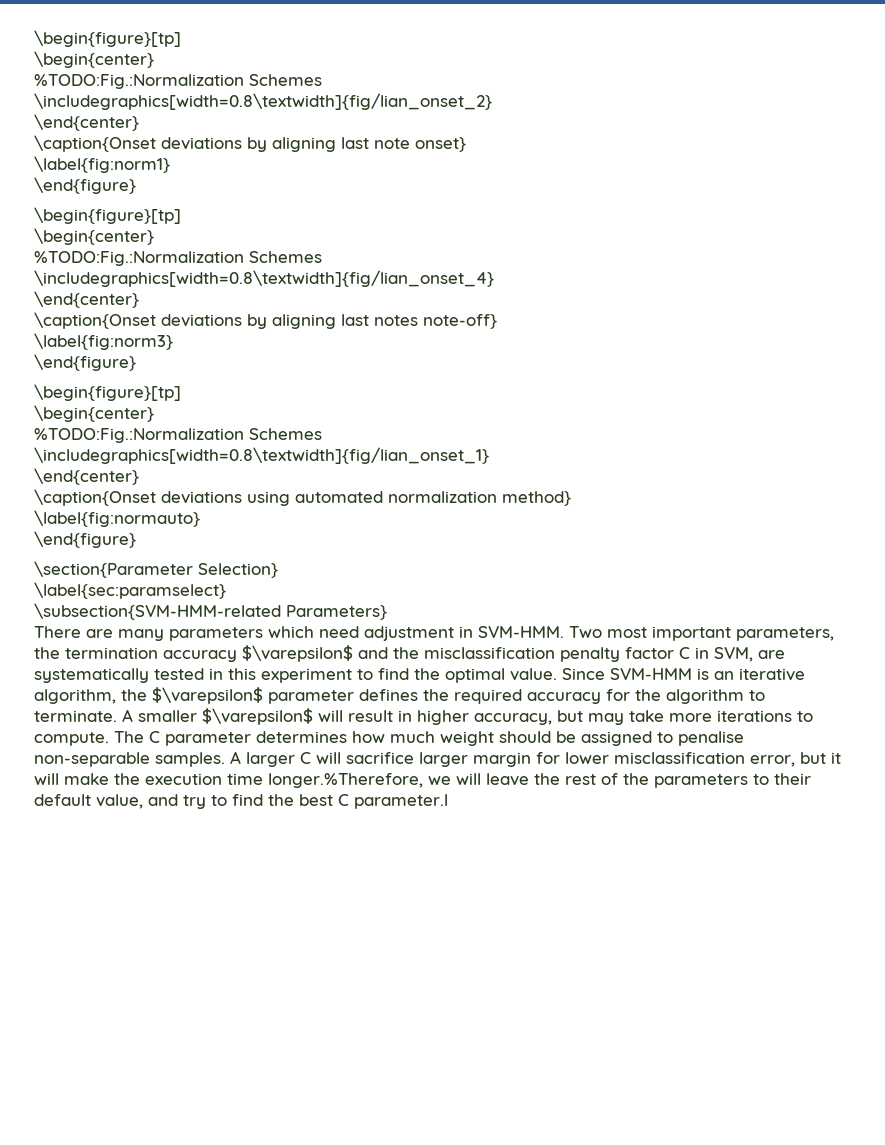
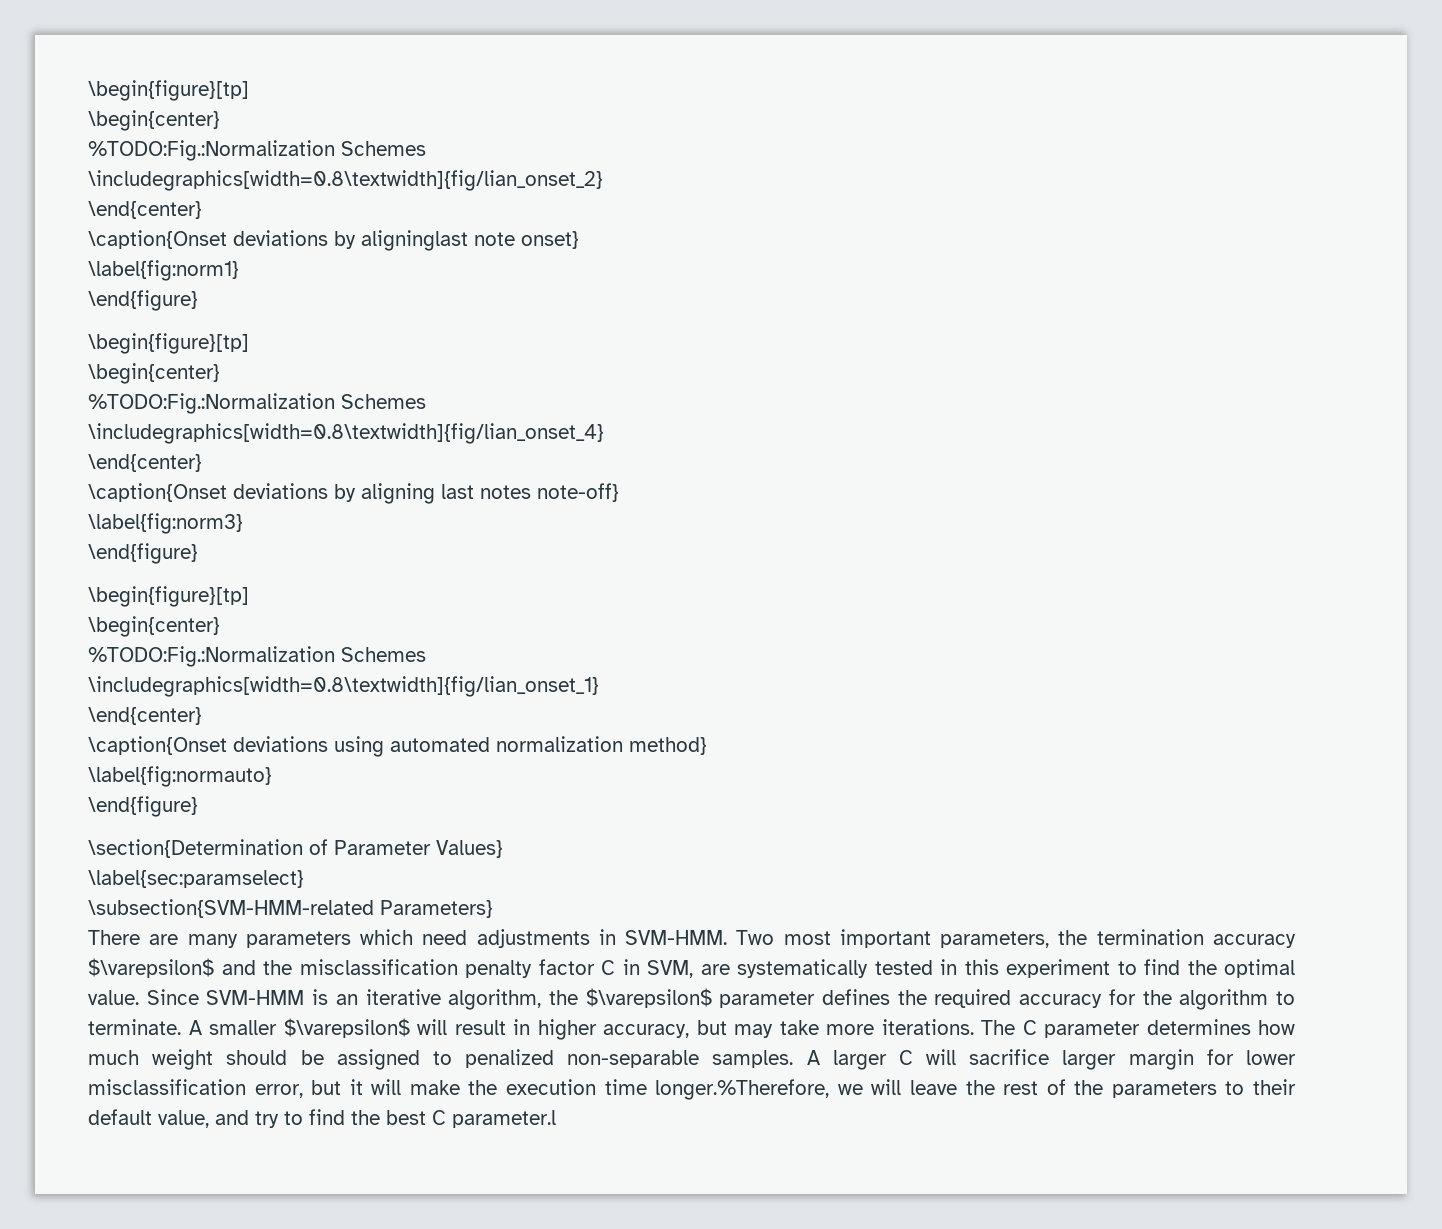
- \caption{Onset deviations by aligning last note onset}
+ \caption{Onset deviations by aligninglast note onset}
- \section{Parameter Selection}
+ \section{Determination of Parameter Values}
- There are many parameters which need adjustment in SVM-HMM.
+ There are many parameters which need adjustments in SVM-HMM.
- A smaller $\varepsilon$ will result in higher accuracy, but may take more iterations to compute.
+ A smaller $\varepsilon$ will result in higher accuracy, but may take more iterations.
- The C parameter determines how much weight should be assigned to penalise non-separable samples.
+ The C parameter determines how much weight should be assigned to penalized non-separable samples.

